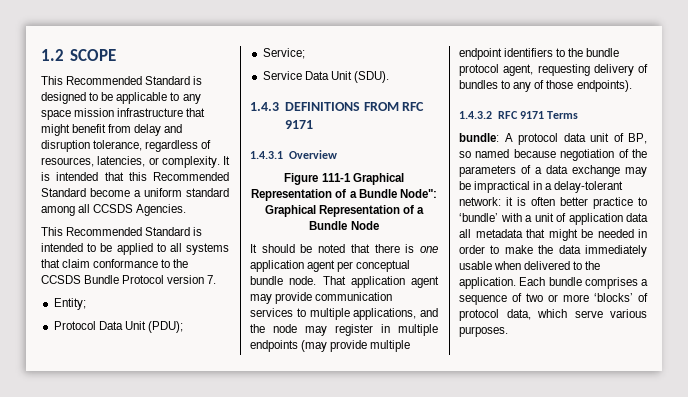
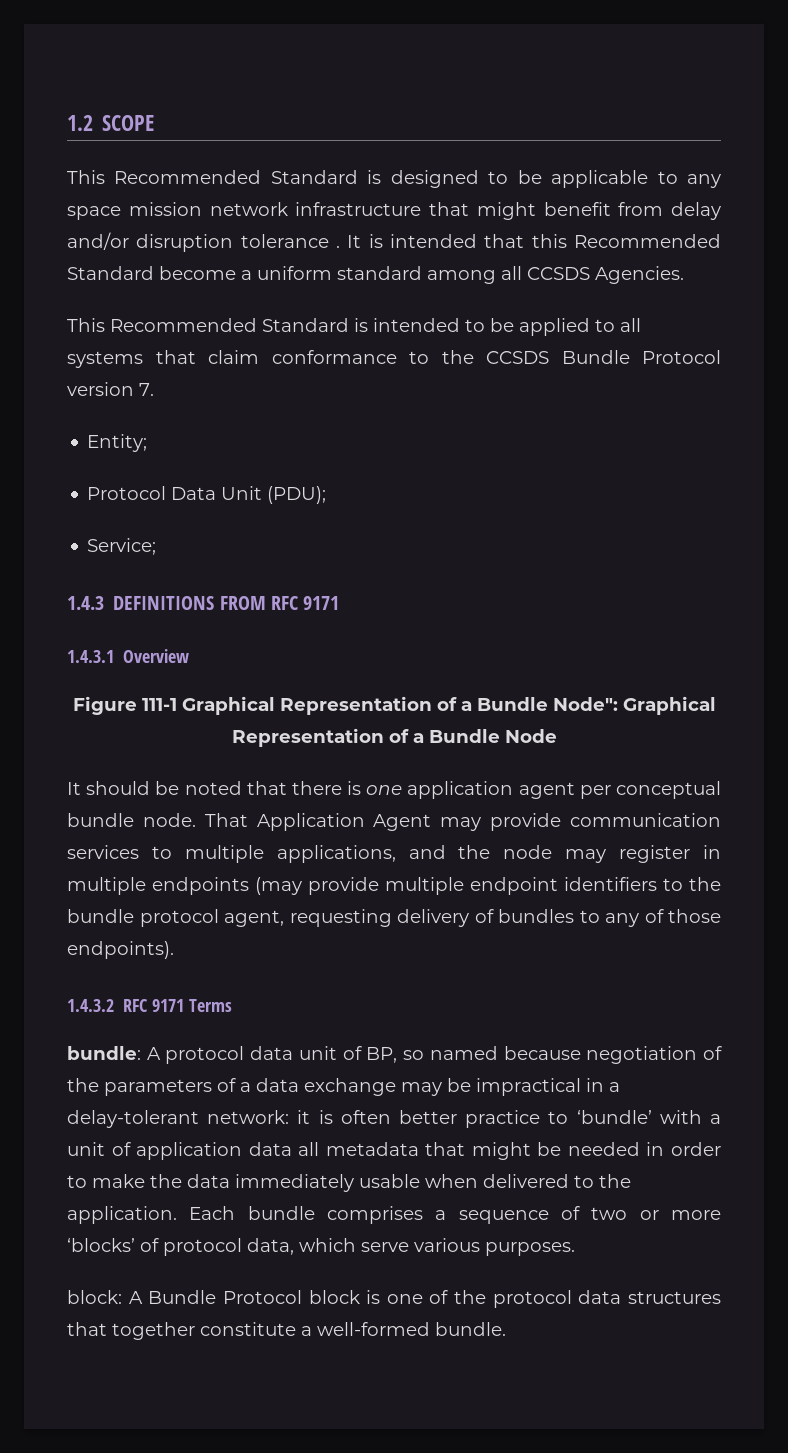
- This Recommended Standard is designed to be applicable to any space mission infrastructure that might benefit from delay and disruption tolerance, regardless of resources, latencies, or complexity.
+ This Recommended Standard is designed to be applicable to any space mission network infrastructure that might benefit from delay and/or disruption tolerance .
- Service Data Unit (SDU).
- That application agent may provide communication services to multiple applications, and the node may register in multiple endpoints (may provide multiple endpoint identifiers to the bundle protocol agent, requesting delivery of bundles to any of those endpoints).
+ That Application Agent may provide communication services to multiple applications, and the node may register in multiple endpoints (may provide multiple endpoint identifiers to the bundle protocol agent, requesting delivery of bundles to any of those endpoints).
+ block: A Bundle Protocol block is one of the protocol data structures that together constitute a well-formed bundle.

